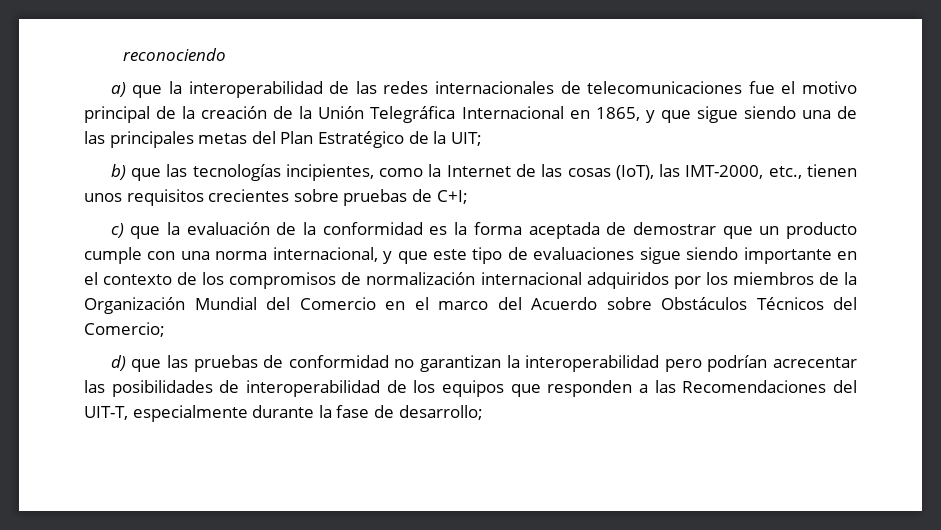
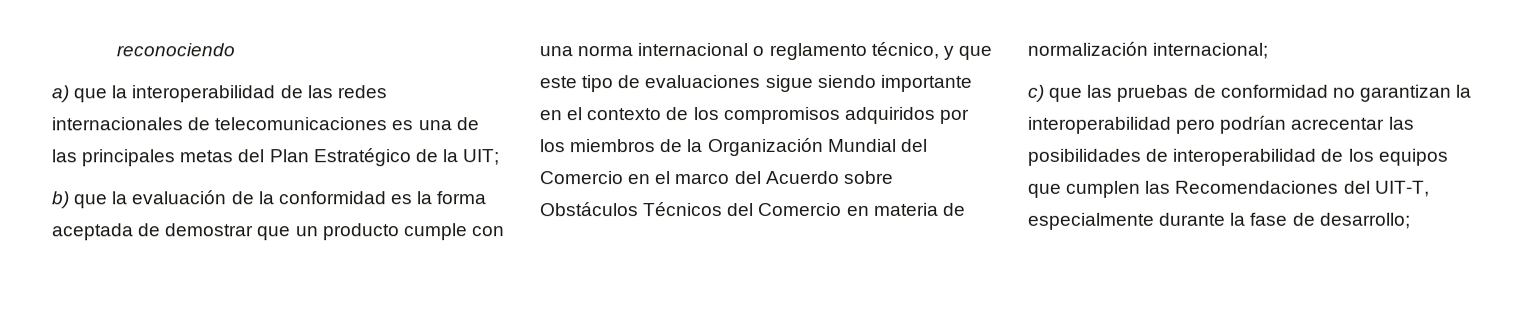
- a) que la interoperabilidad de las redes internacionales de telecomunicaciones fue el motivo principal de la creación de la Unión Telegráfica Internacional en 1865, y que sigue siendo una de las principales metas del Plan Estratégico de la UIT;
+ a) que la interoperabilidad de las redes internacionales de telecomunicaciones es una de las principales metas del Plan Estratégico de la UIT;
- b) que las tecnologías incipientes, como la Internet de las cosas (IoT), las IMT-2000, etc., tienen unos requisitos crecientes sobre pruebas de C+I;
- c) que la evaluación de la conformidad es la forma aceptada de demostrar que un producto cumple con una norma internacional, y que este tipo de evaluaciones sigue siendo importante en el contexto de los compromisos de normalización internacional adquiridos por los miembros de la Organización Mundial del Comercio en el marco del Acuerdo sobre Obstáculos Técnicos del Comercio;
- d) que las pruebas de conformidad no garantizan la interoperabilidad pero podrían acrecentar las posibilidades de interoperabilidad de los equipos que responden a las Recomendaciones del UIT-T, especialmente durante la fase de desarrollo;
+ b) que la evaluación de la conformidad es la forma aceptada de demostrar que un producto cumple con una norma internacional o reglamento técnico, y que este tipo de evaluaciones sigue siendo importante en el contexto de los compromisos adquiridos por los miembros de la Organización Mundial del Comercio en el marco del Acuerdo sobre Obstáculos Técnicos del Comercio en materia de normalización internacional;
+ c) que las pruebas de conformidad no garantizan la interoperabilidad pero podrían acrecentar las posibilidades de interoperabilidad de los equipos que cumplen las Recomendaciones del UIT-T, especialmente durante la fase de desarrollo;

